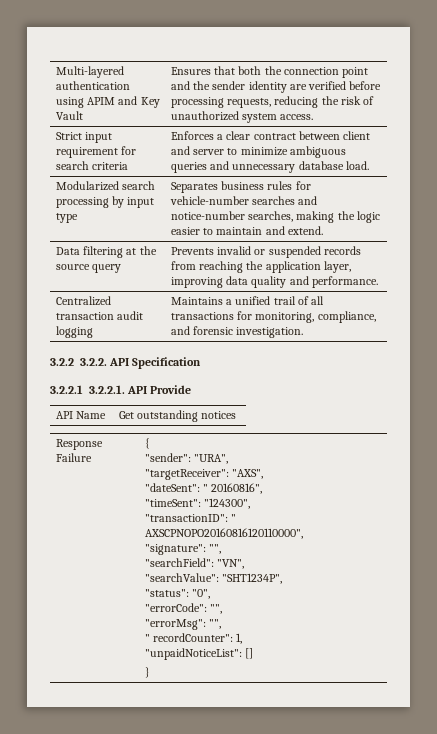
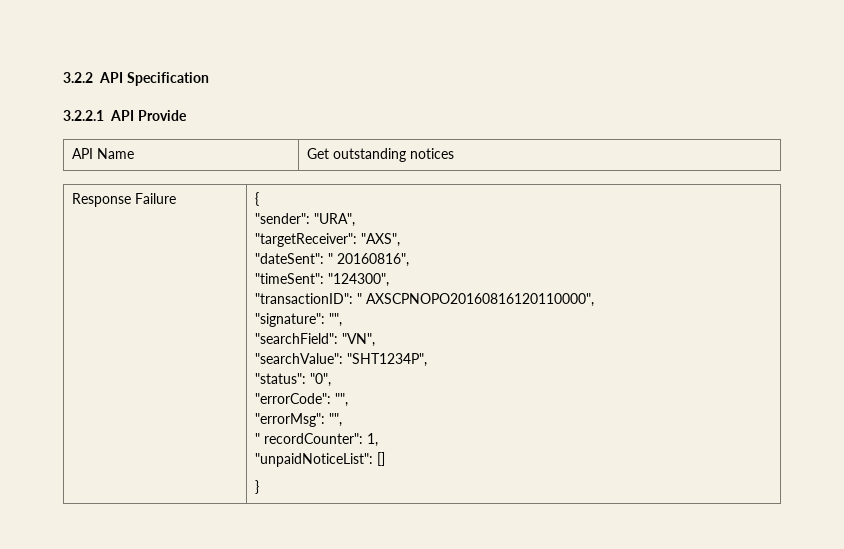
- Multi-layered authentication using APIM and Key Vault | Ensures that both the connection point and the sender identity are verified before processing requests, reducing the risk of unauthorized system access.
- Strict input requirement for search criteria | Enforces a clear contract between client and server to minimize ambiguous queries and unnecessary database load.
- Modularized search processing by input type | Separates business rules for vehicle-number searches and notice-number searches, making the logic easier to maintain and extend.
- Data filtering at the source query | Prevents invalid or suspended records from reaching the application layer, improving data quality and performance.
- Centralized transaction audit logging | Maintains a unified trail of all transactions for monitoring, compliance, and forensic investigation.
- 3.2.2 3.2.2. API Specification
+ 3.2.2 API Specification
- 3.2.2.1 3.2.2.1. API Provide
+ 3.2.2.1 API Provide

